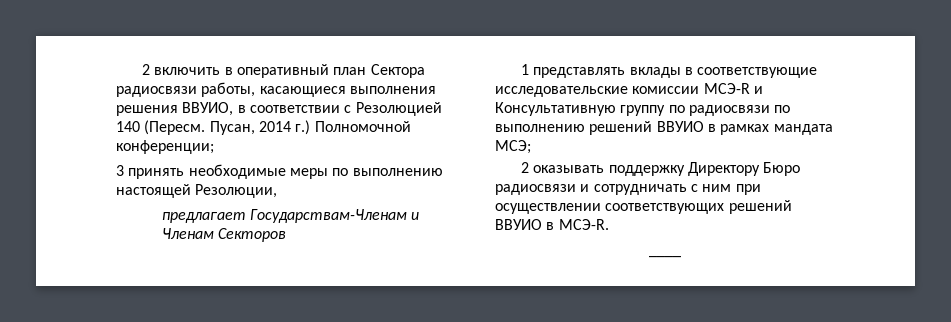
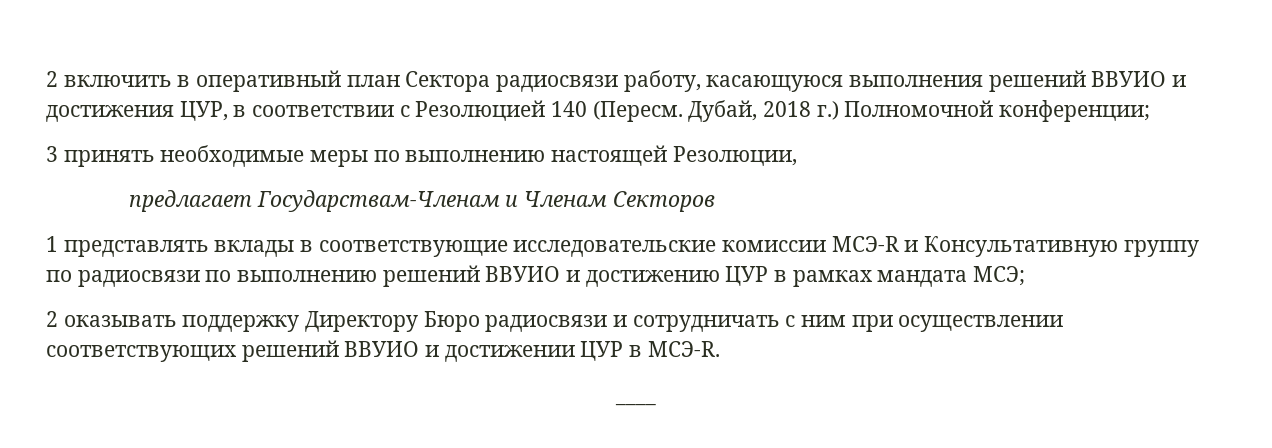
- 2 включить в оперативный план Сектора радиосвязи работы, касающиеся выполнения решения ВВУИО, в соответствии с Резолюцией 140 (Пересм.
+ 2 включить в оперативный план Сектора радиосвязи работу, касающуюся выполнения решений ВВУИО и достижения ЦУР, в соответствии с Резолюцией 140 (Пересм.
- Пусан, 2014 г.) Полномочной конференции;
+ Дубай, 2018 г.) Полномочной конференции;
- 1 представлять вклады в соответствующие исследовательские комиссии МСЭ-R и Консультативную группу по радиосвязи по выполнению решений ВВУИО в рамках мандата МСЭ;
+ 1 представлять вклады в соответствующие исследовательские комиссии МСЭ-R и Консультативную группу по радиосвязи по выполнению решений ВВУИО и достижению ЦУР в рамках мандата МСЭ;
- 2 оказывать поддержку Директору Бюро радиосвязи и сотрудничать с ним при осуществлении соответствующих решений ВВУИО в МСЭ-R.
+ 2 оказывать поддержку Директору Бюро радиосвязи и сотрудничать с ним при осуществлении соответствующих решений ВВУИО и достижении ЦУР в МСЭ-R.

